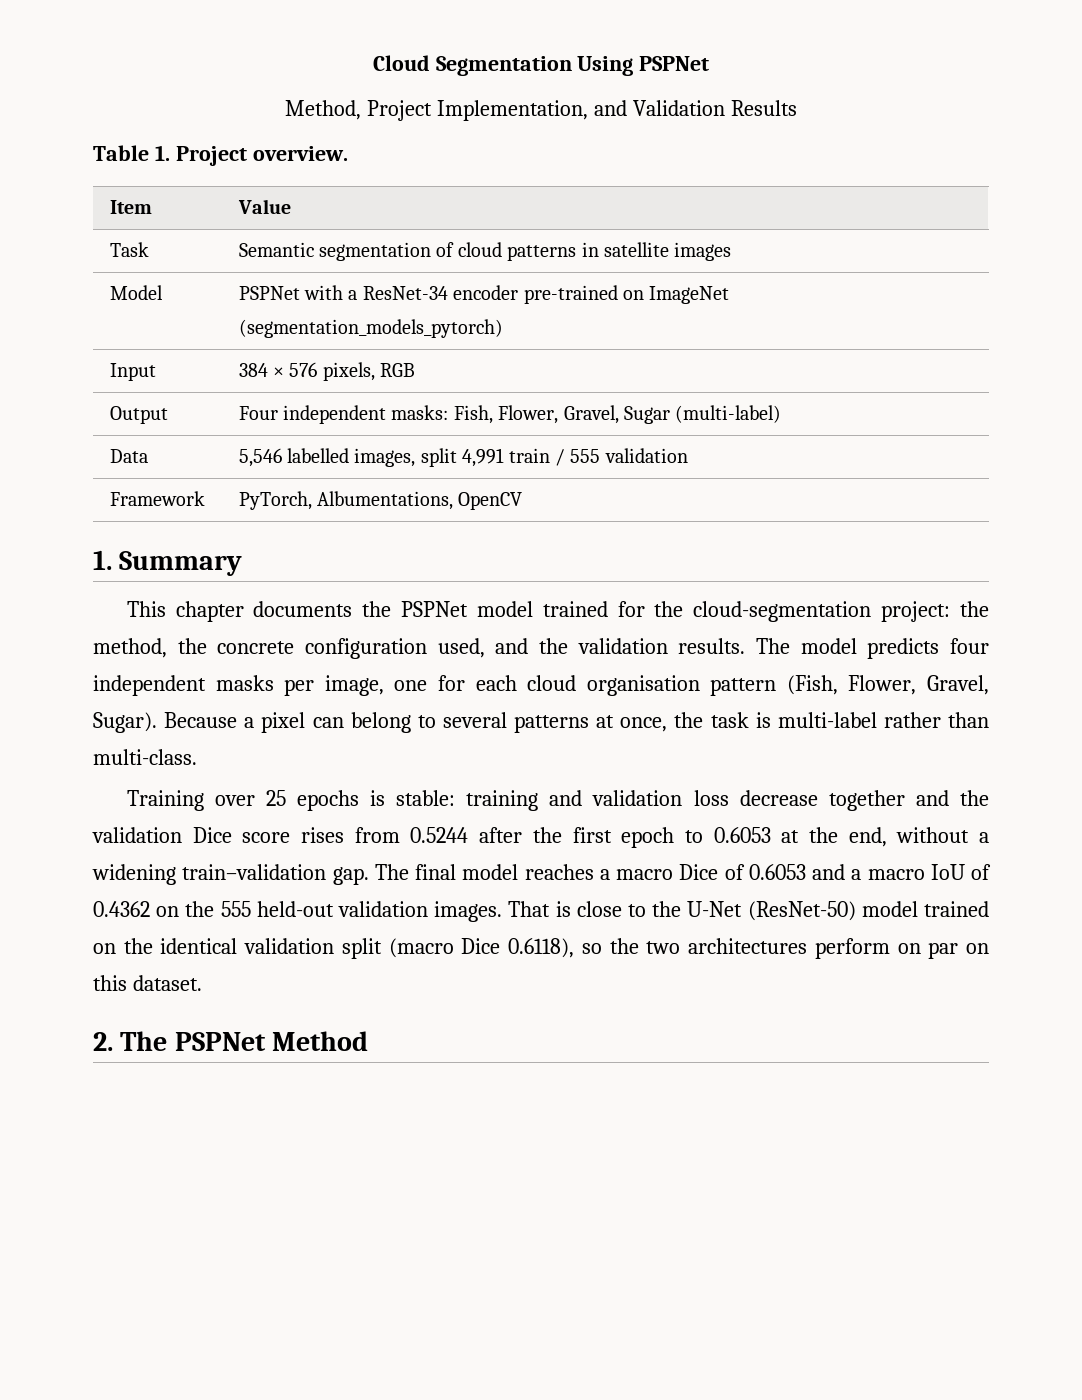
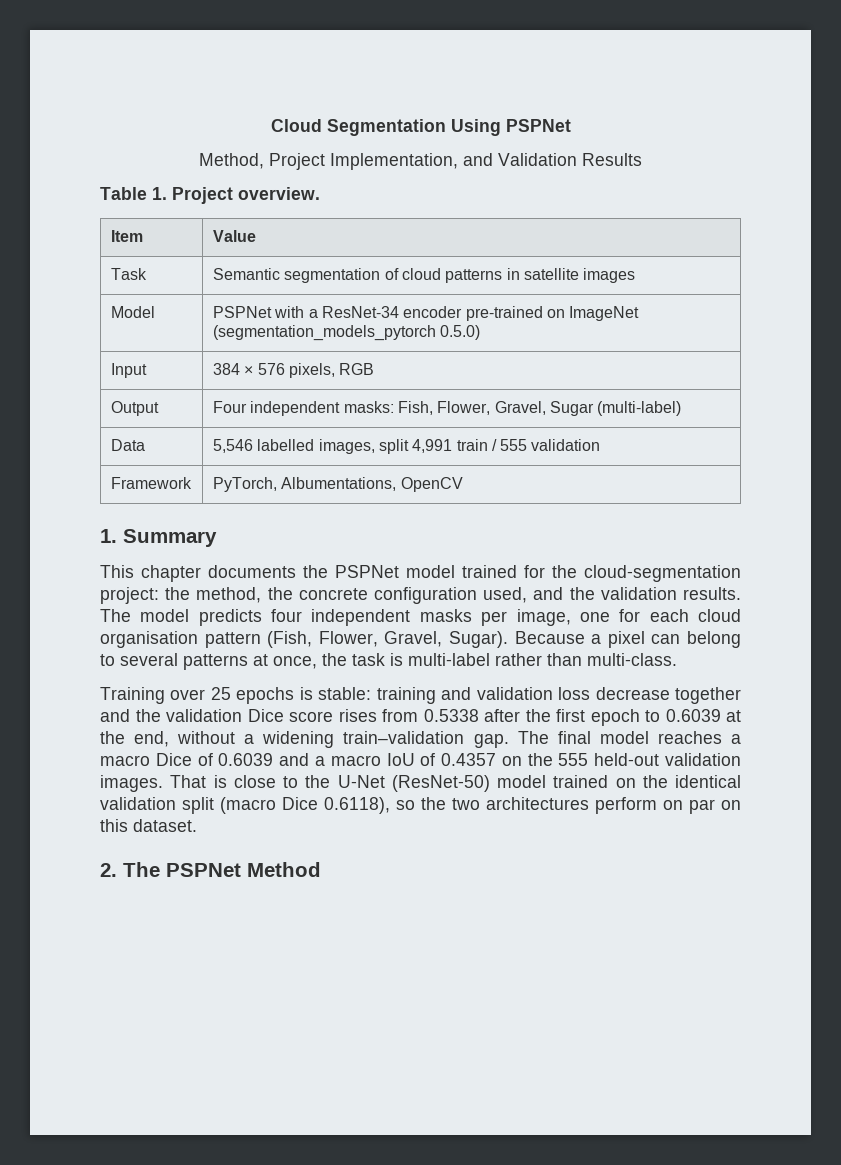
- Model | PSPNet with a ResNet-34 encoder pre-trained on ImageNet (segmentation_models_pytorch)
+ Model | PSPNet with a ResNet-34 encoder pre-trained on ImageNet (segmentation_models_pytorch 0.5.0)
- Training over 25 epochs is stable: training and validation loss decrease together and the validation Dice score rises from 0.5244 after the first epoch to 0.6053 at the end, without a widening train–validation gap.
+ Training over 25 epochs is stable: training and validation loss decrease together and the validation Dice score rises from 0.5338 after the first epoch to 0.6039 at the end, without a widening train–validation gap.
- The final model reaches a macro Dice of 0.6053 and a macro IoU of 0.4362 on the 555 held-out validation images.
+ The final model reaches a macro Dice of 0.6039 and a macro IoU of 0.4357 on the 555 held-out validation images.

